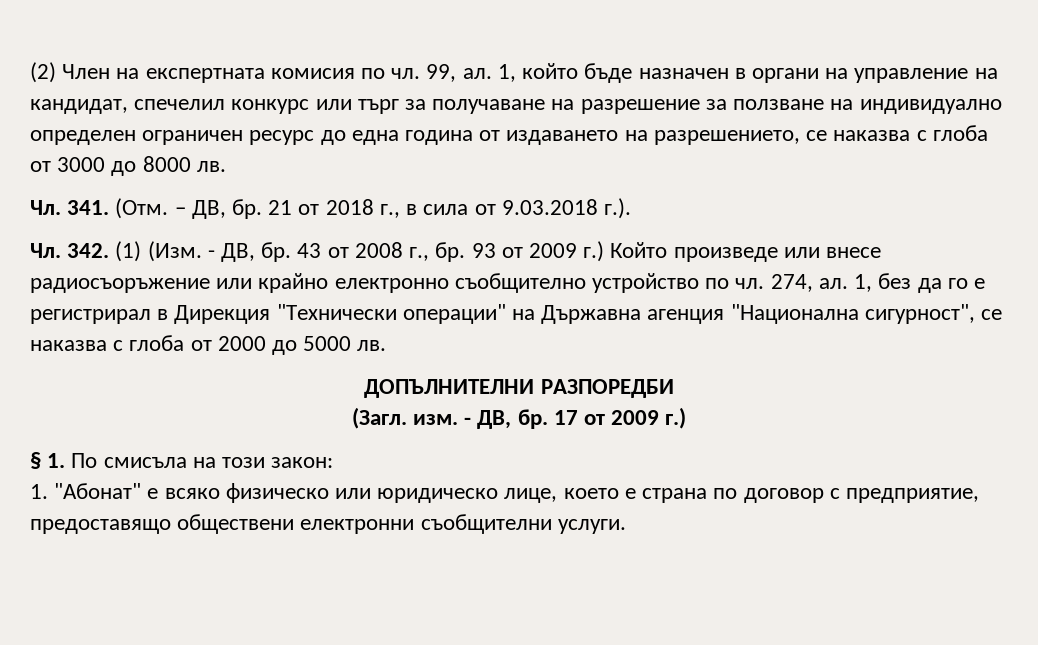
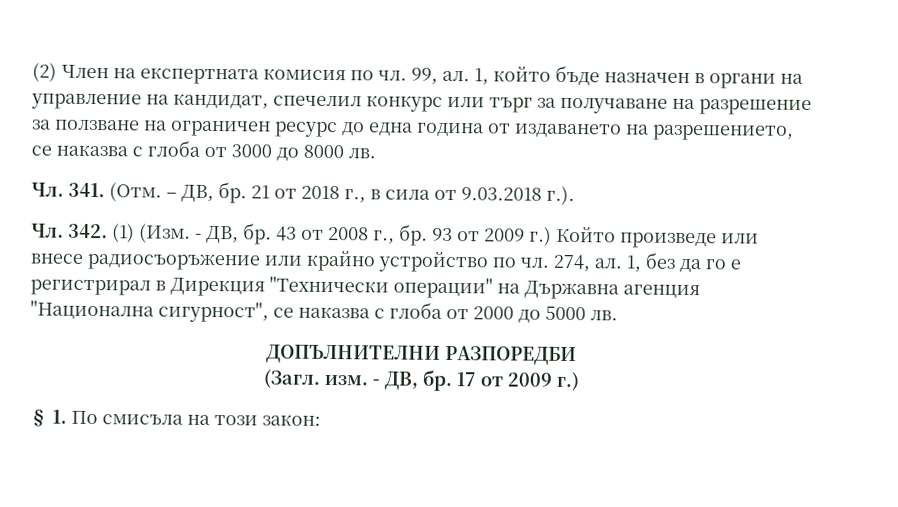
- 1, който бъде назначен в органи на управление на кандидат, спечелил конкурс или търг за получаване на разрешение за ползване на индивидуално определен ограничен ресурс до една година от издаването на разрешението, се наказва с глоба от 3000 до 8000 лв.
+ 1, който бъде назначен в органи на управление на кандидат, спечелил конкурс или търг за получаване на разрешение за ползване на ограничен ресурс до една година от издаването на разрешението, се наказва с глоба от 3000 до 8000 лв.
- 93 от 2009 г.) Който произведе или внесе радиосъоръжение или крайно електронно съобщително устройство по чл.
+ 93 от 2009 г.) Който произведе или внесе радиосъоръжение или крайно устройство по чл.
- 1. "Абонат" е всяко физическо или юридическо лице, което е страна по договор с предприятие, предоставящо обществени електронни съобщителни услуги.

